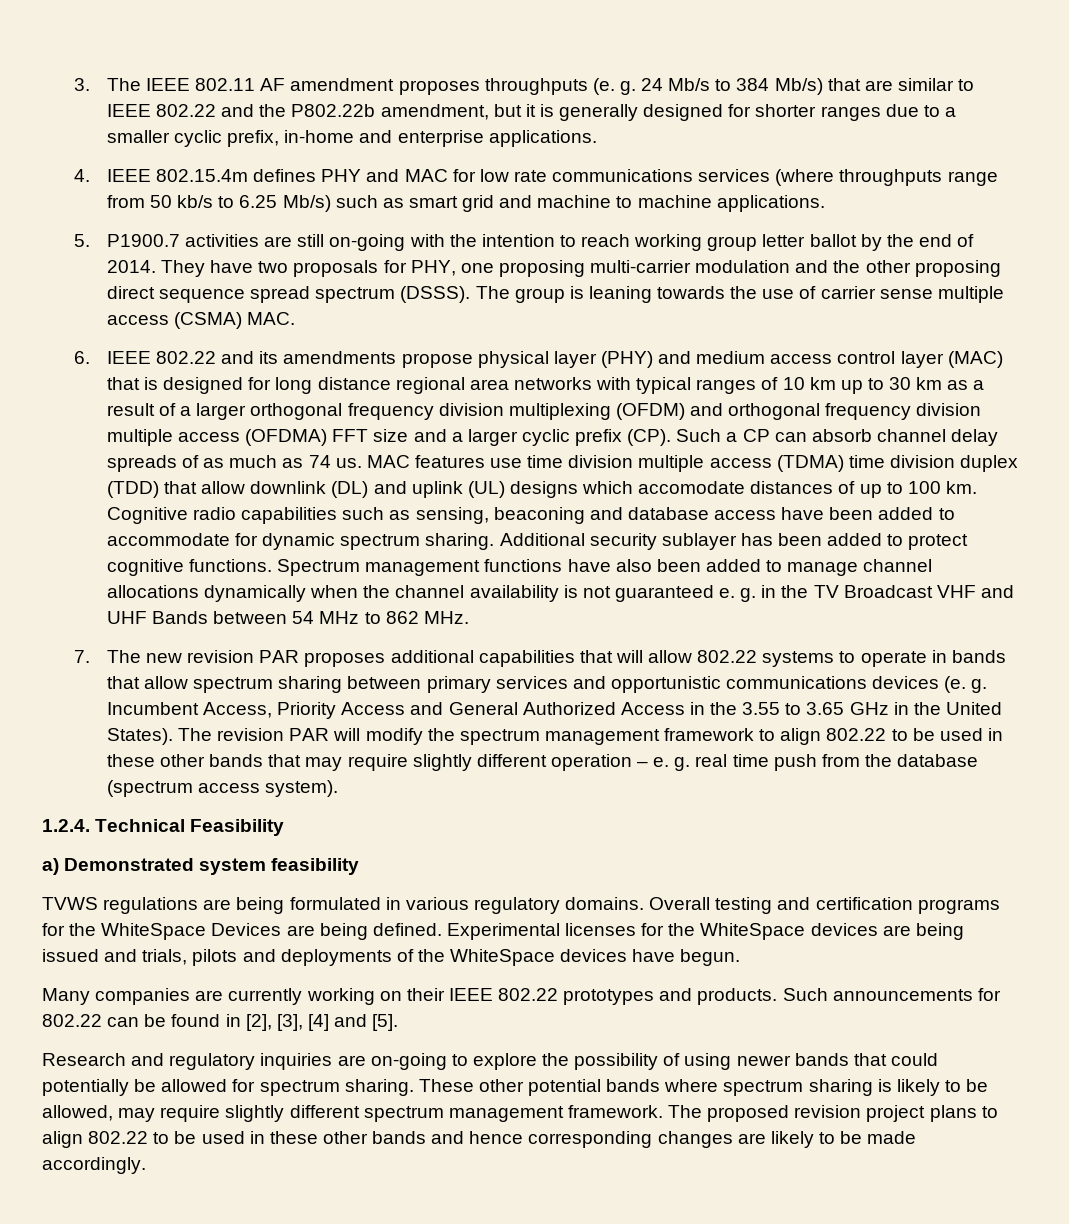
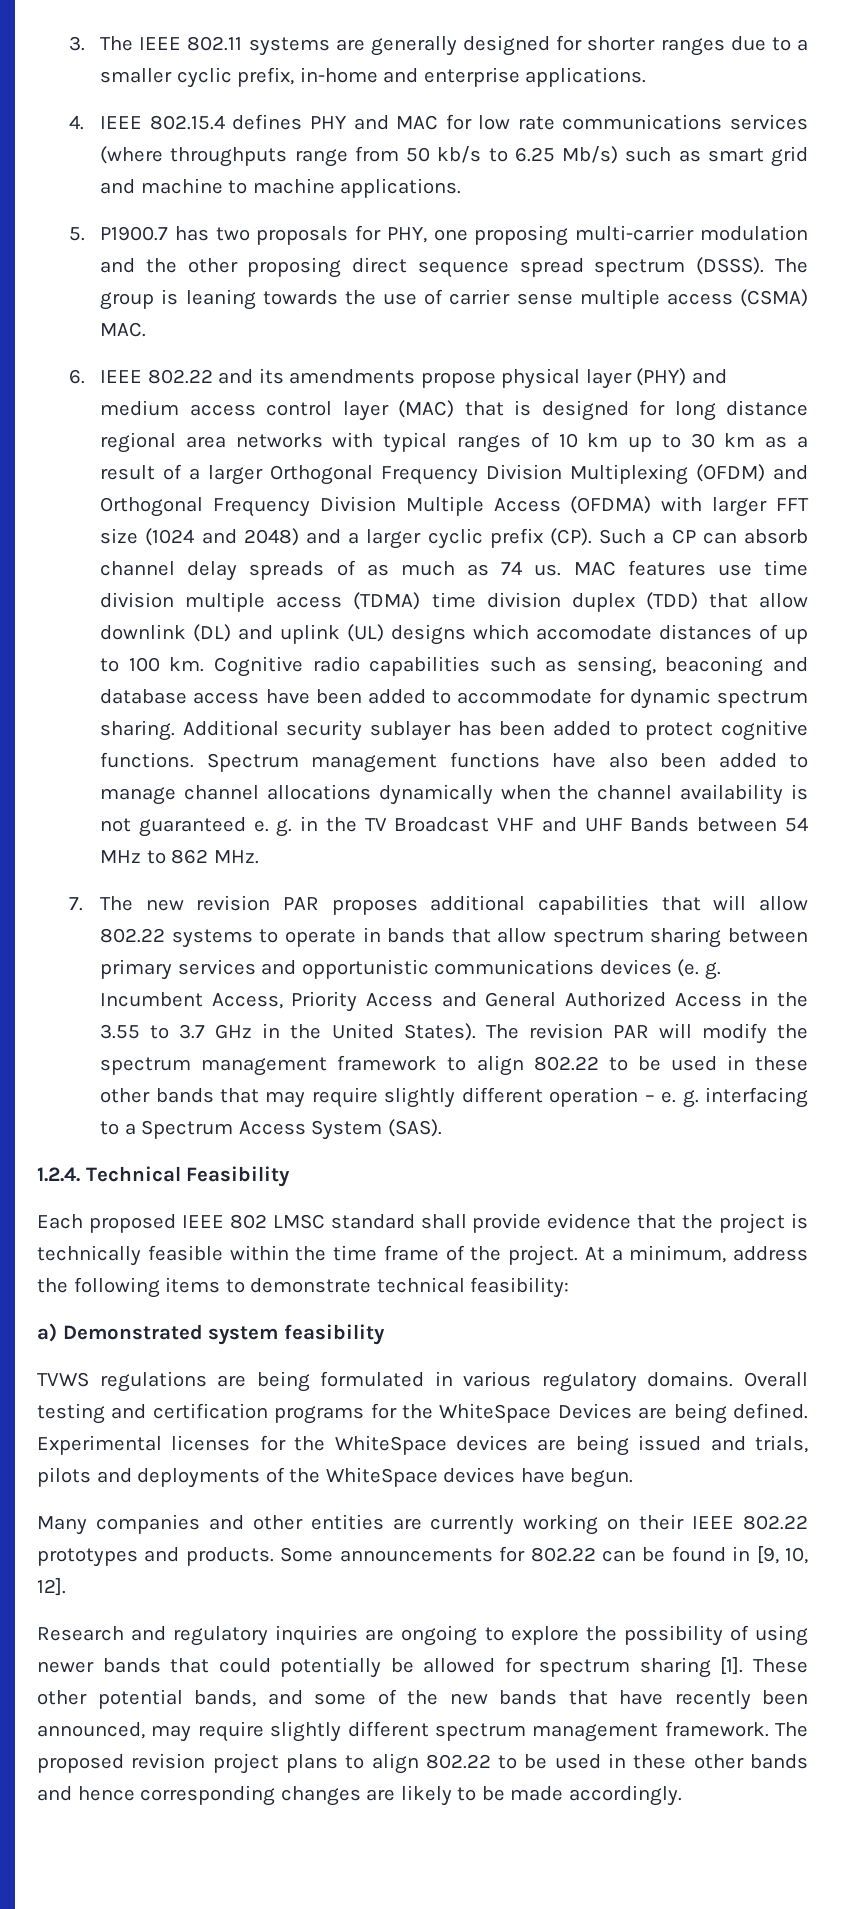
- 3. The IEEE 802.11 AF amendment proposes throughputs (e. g. 24 Mb/s to 384 Mb/s) that are similar to IEEE 802.22 and the P802.22b amendment, but it is generally designed for shorter ranges due to a smaller cyclic prefix, in-home and enterprise applications.
+ 3. The IEEE 802.11 systems are generally designed for shorter ranges due to a smaller cyclic prefix, in-home and enterprise applications.
- 4. IEEE 802.15.4m defines PHY and MAC for low rate communications services (where throughputs range from 50 kb/s to 6.25 Mb/s) such as smart grid and machine to machine applications.
+ 4. IEEE 802.15.4 defines PHY and MAC for low rate communications services (where throughputs range from 50 kb/s to 6.25 Mb/s) such as smart grid and machine to machine applications.
- 5. P1900.7 activities are still on-going with the intention to reach working group letter ballot by the end of 2014. They have two proposals for PHY, one proposing multi-carrier modulation and the other proposing direct sequence spread spectrum (DSSS).
+ 5. P1900.7 has two proposals for PHY, one proposing multi-carrier modulation and the other proposing direct sequence spread spectrum (DSSS).
- 6. IEEE 802.22 and its amendments propose physical layer (PHY) and medium access control layer (MAC) that is designed for long distance regional area networks with typical ranges of 10 km up to 30 km as a result of a larger orthogonal frequency division multiplexing (OFDM) and orthogonal frequency division multiple access (OFDMA) FFT size and a larger cyclic prefix (CP). Such a CP can absorb channel delay spreads of as much as 74 us.
+ 6. IEEE 802.22 and its amendments propose physical layer (PHY) and medium access control layer (MAC) that is designed for long distance regional area networks with typical ranges of 10 km up to 30 km as a result of a larger Orthogonal Frequency Division Multiplexing (OFDM) and Orthogonal Frequency Division Multiple Access (OFDMA) with larger FFT size (1024 and 2048) and a larger cyclic prefix (CP). Such a CP can absorb channel delay spreads of as much as 74 us.
- Incumbent Access, Priority Access and General Authorized Access in the 3.55 to 3.65 GHz in the United States).
+ Incumbent Access, Priority Access and General Authorized Access in the 3.55 to 3.7 GHz in the United States).
- The revision PAR will modify the spectrum management framework to align 802.22 to be used in these other bands that may require slightly different operation – e. g. real time push from the database (spectrum access system).
+ The revision PAR will modify the spectrum management framework to align 802.22 to be used in these other bands that may require slightly different operation – e. g. interfacing to a Spectrum Access System (SAS).
  1.2.4. Technical Feasibility
+ Each proposed IEEE 802 LMSC standard shall provide evidence that the project is technically feasible within the time frame of the project. At a minimum, address the following items to demonstrate technical feasibility:
- Many companies are currently working on their IEEE 802.22 prototypes and products.
+ Many companies and other entities are currently working on their IEEE 802.22 prototypes and products.
- Such announcements for 802.22 can be found in [2], [3], [4] and [5].
+ Some announcements for 802.22 can be found in [9, 10, 12].
- Research and regulatory inquiries are on-going to explore the possibility of using newer bands that could potentially be allowed for spectrum sharing.
+ Research and regulatory inquiries are ongoing to explore the possibility of using newer bands that could potentially be allowed for spectrum sharing [1].
- These other potential bands where spectrum sharing is likely to be allowed, may require slightly different spectrum management framework.
+ These other potential bands, and some of the new bands that have recently been announced, may require slightly different spectrum management framework.

